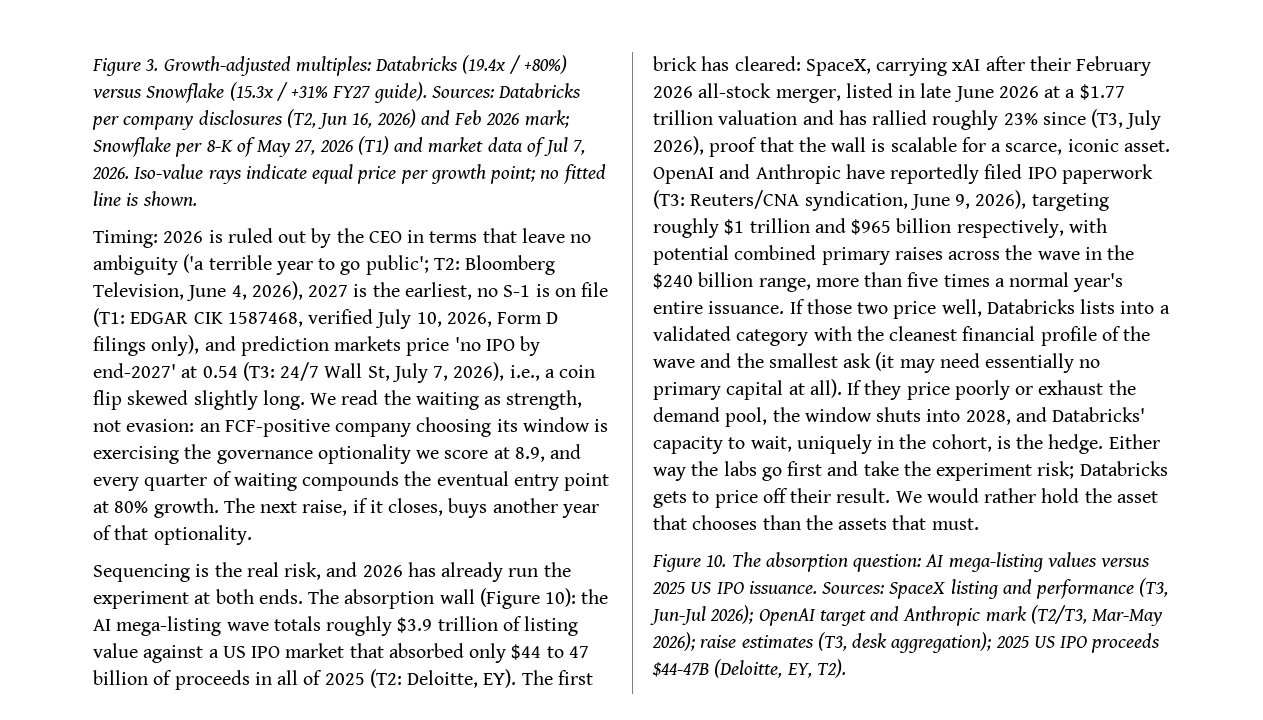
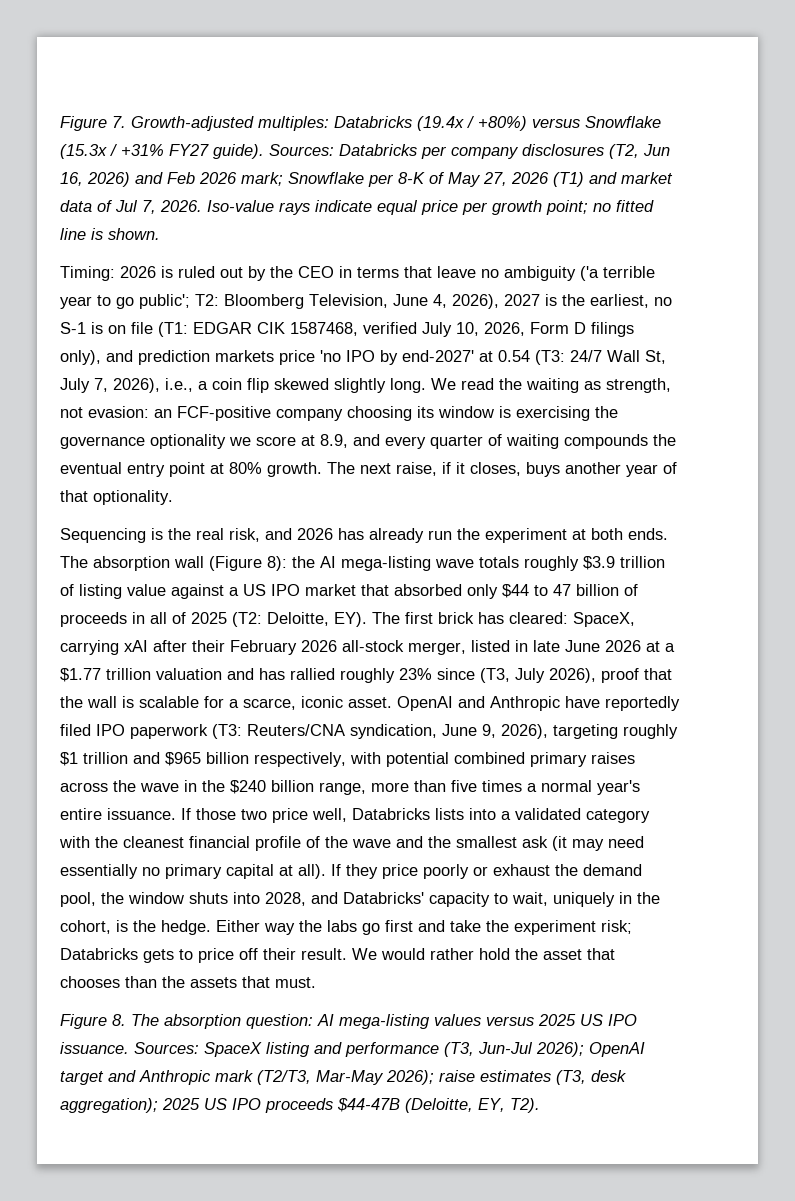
- Figure 3. Growth-adjusted multiples: Databricks (19.4x / +80%) versus Snowflake (15.3x / +31% FY27 guide).
+ Figure 7. Growth-adjusted multiples: Databricks (19.4x / +80%) versus Snowflake (15.3x / +31% FY27 guide).
- The absorption wall (Figure 10):
+ The absorption wall (Figure 8):
- Figure 10. The absorption question: AI mega-listing values versus 2025 US IPO issuance.
+ Figure 8. The absorption question: AI mega-listing values versus 2025 US IPO issuance.

